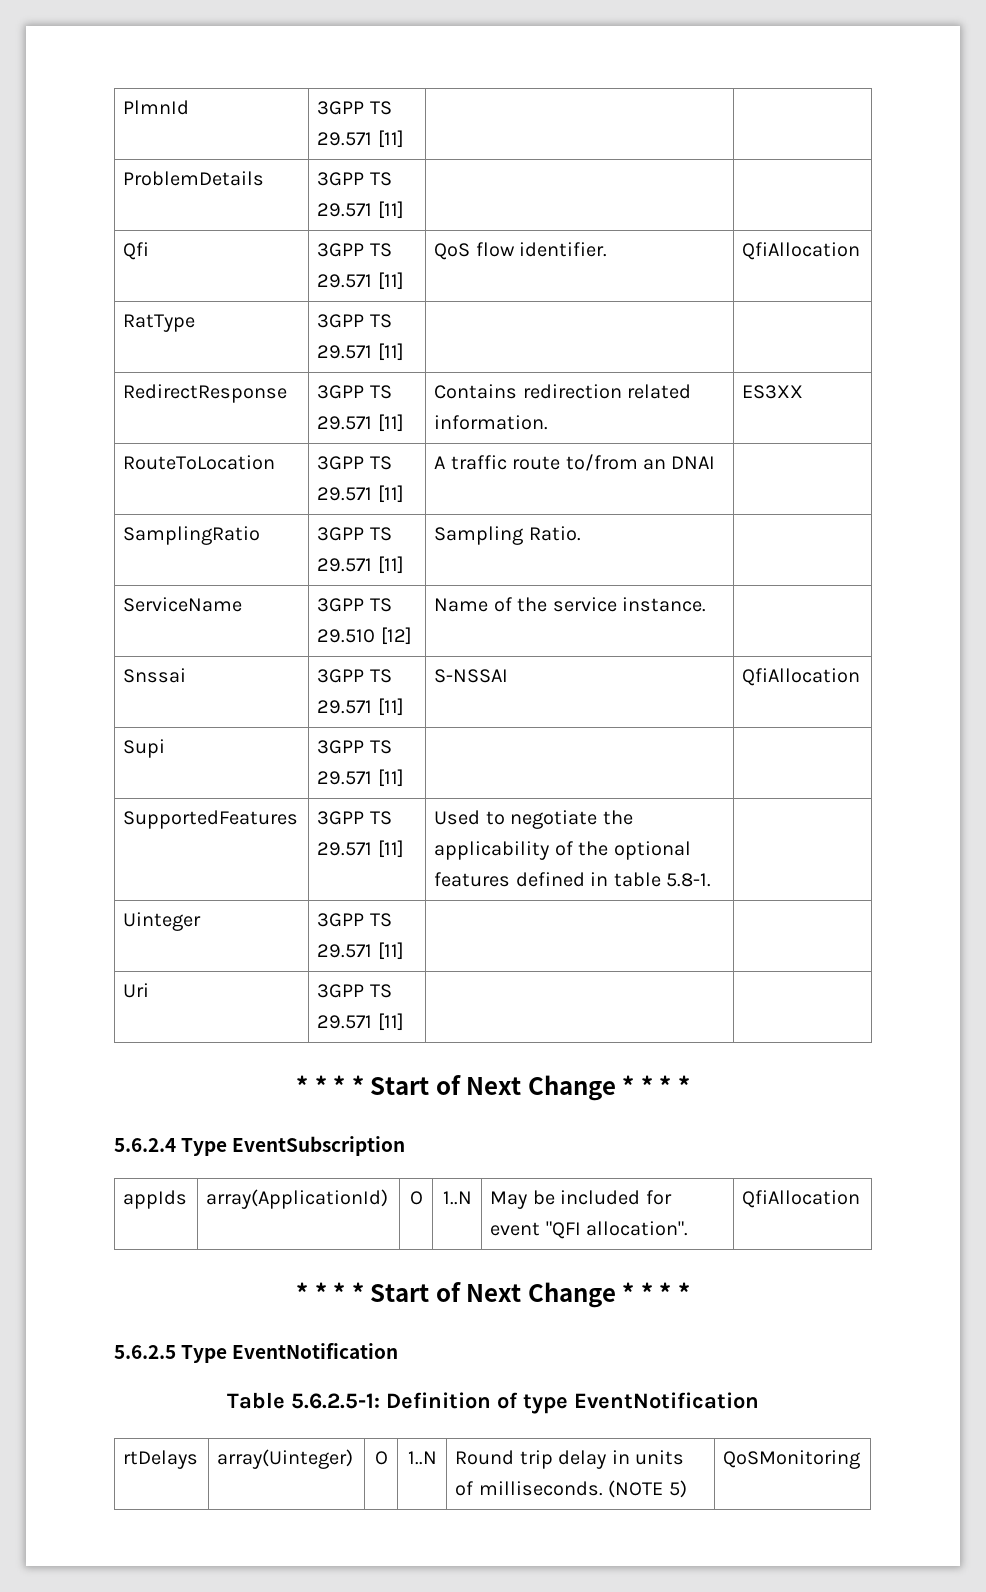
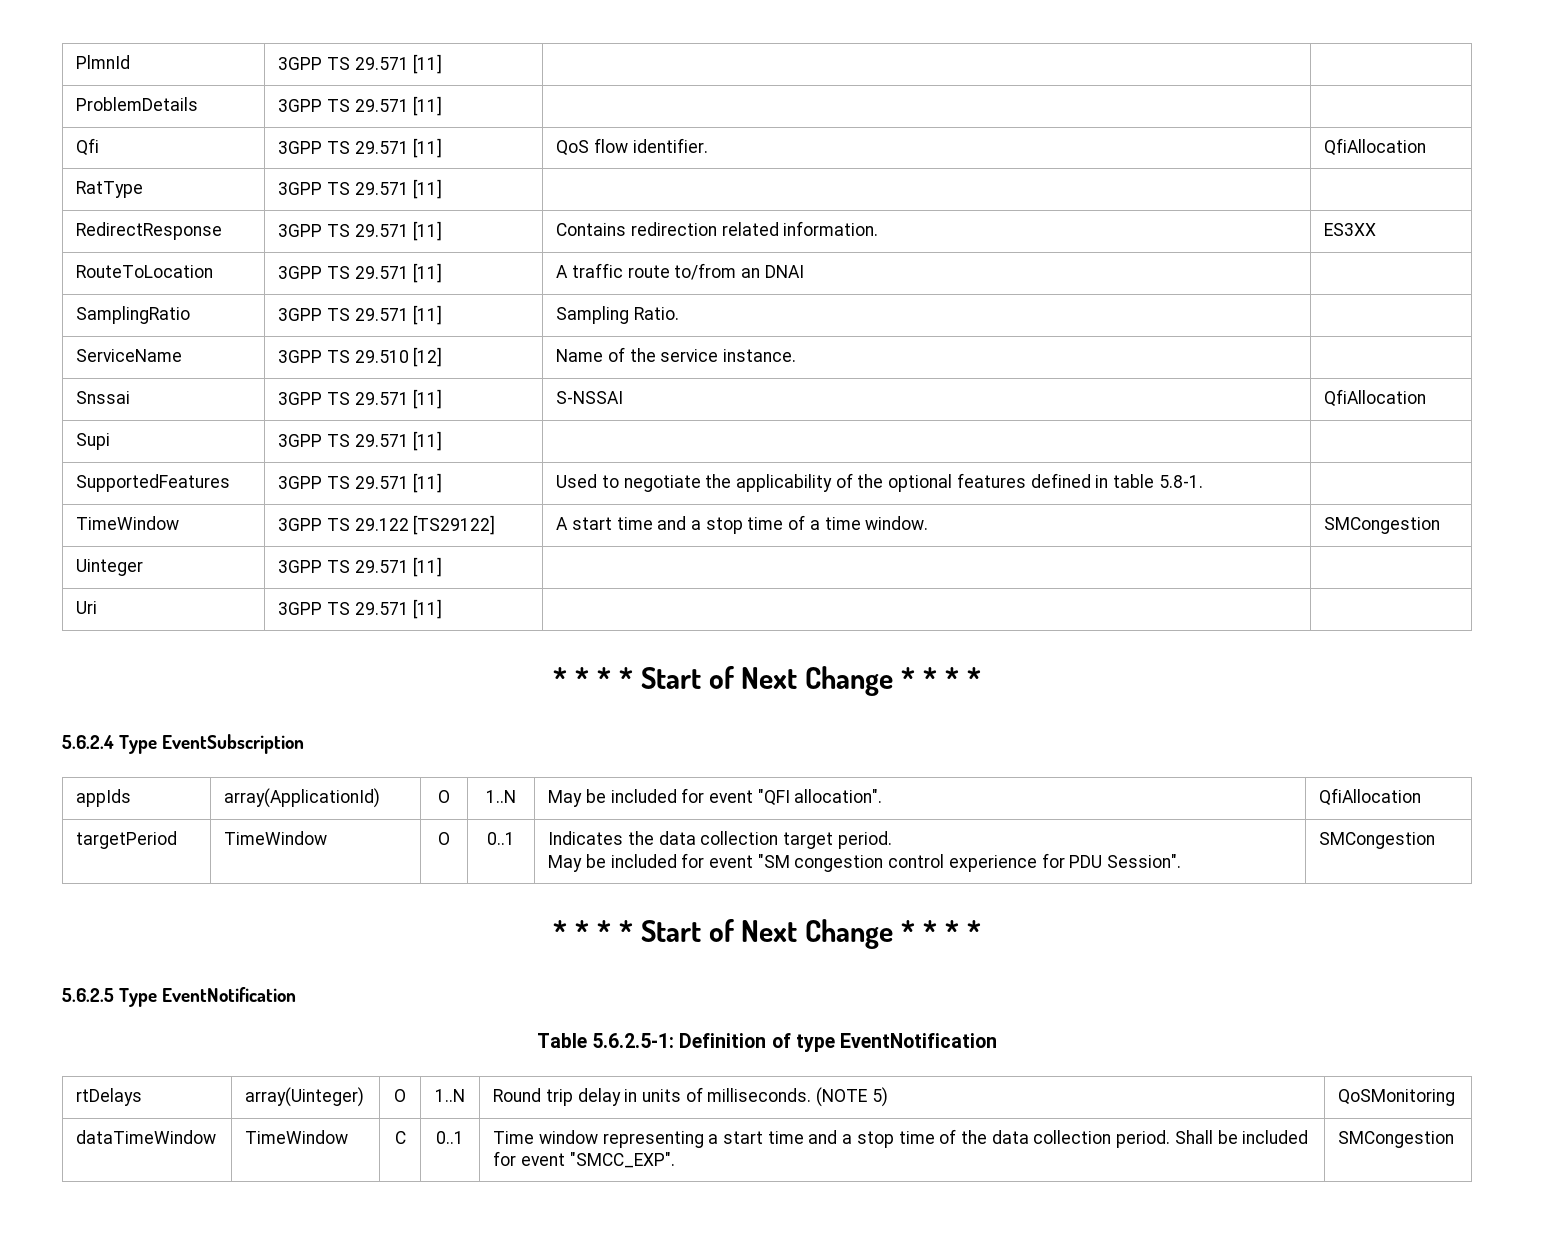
+ TimeWindow | 3GPP TS 29.122 [TS29122] | A start time and a stop time of a time window. | SMCongestion
+ targetPeriod | TimeWindow | O | 0..1 | Indicates the data collection target period.
+ May be included for event "SM congestion control experience for PDU Session". | SMCongestion
+ dataTimeWindow | TimeWindow | C | 0..1 | Time window representing a start time and a stop time of the data collection period. Shall be included for event "SMCC_EXP". | SMCongestion

